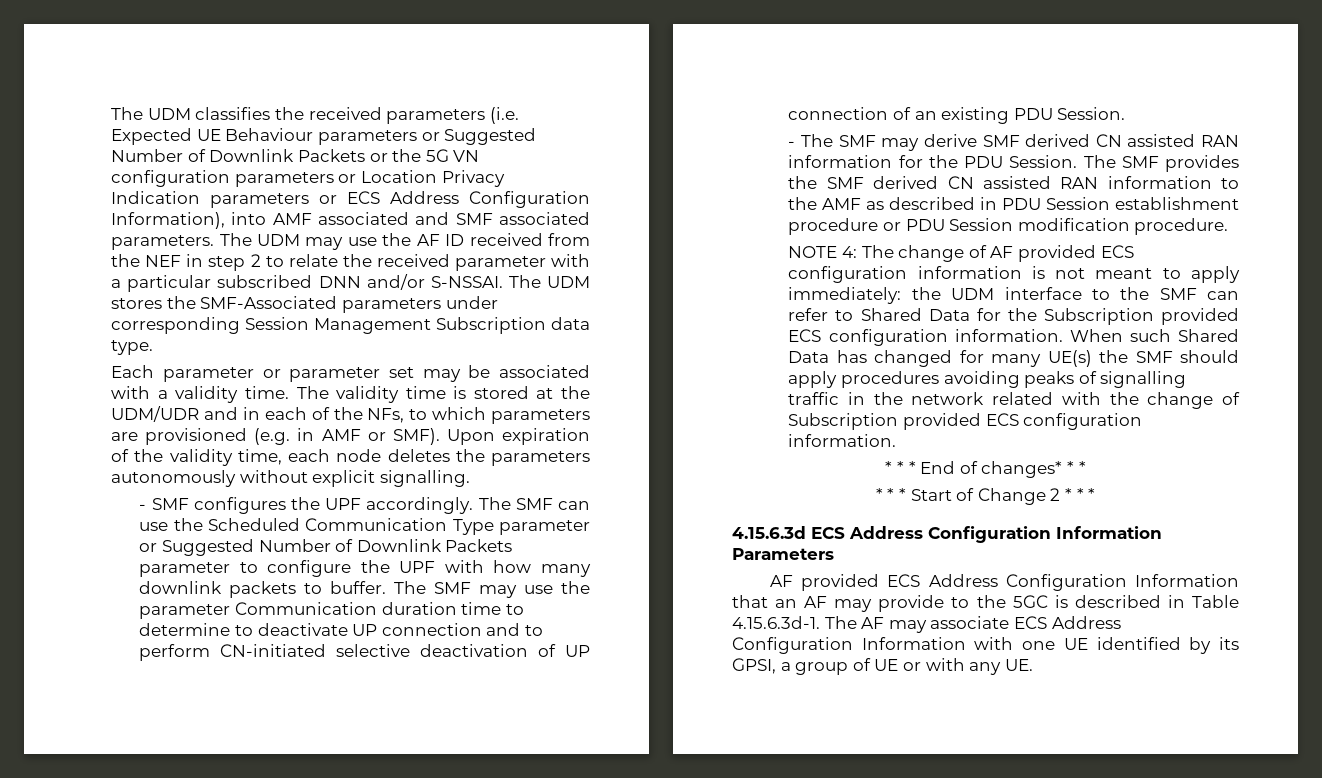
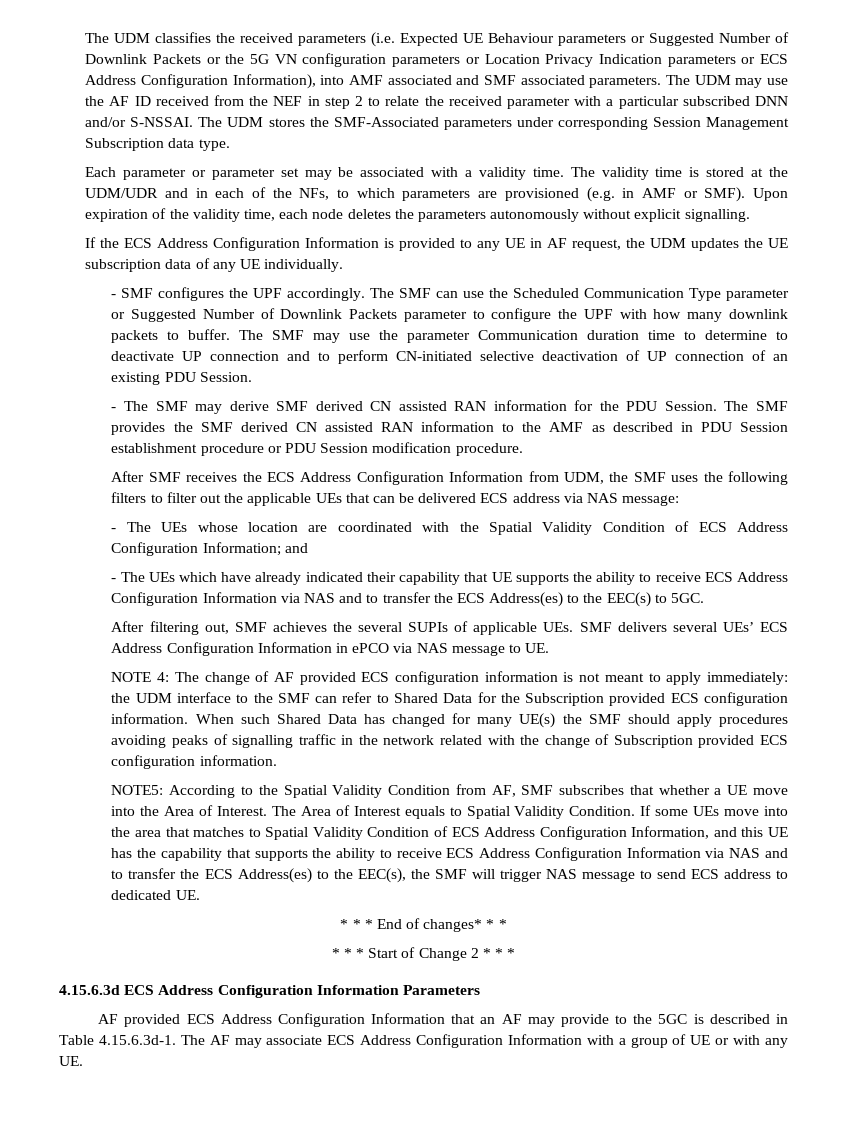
+ If the ECS Address Configuration Information is provided to any UE in AF request, the UDM updates the UE subscription data of any UE individually.
+ After SMF receives the ECS Address Configuration Information from UDM, the SMF uses the following filters to filter out the applicable UEs that can be delivered ECS address via NAS message:
+ - The UEs whose location are coordinated with the Spatial Validity Condition of ECS Address Configuration Information; and
+ - The UEs which have already indicated their capability that UE supports the ability to receive ECS Address Configuration Information via NAS and to transfer the ECS Address(es) to the EEC(s) to 5GC.
+ After filtering out, SMF achieves the several SUPIs of applicable UEs. SMF delivers several UEs’ ECS Address Configuration Information in ePCO via NAS message to UE.
+ NOTE5: According to the Spatial Validity Condition from AF, SMF subscribes that whether a UE move into the Area of Interest. The Area of Interest equals to Spatial Validity Condition. If some UEs move into the area that matches to Spatial Validity Condition of ECS Address Configuration Information, and this UE has the capability that supports the ability to receive ECS Address Configuration Information via NAS and to transfer the ECS Address(es) to the EEC(s), the SMF will trigger NAS message to send ECS address to dedicated UE.
- AF provided ECS Address Configuration Information that an AF may provide to the 5GC is described in Table 4.15.6.3d-1. The AF may associate ECS Address Configuration Information with one UE identified by its GPSI, a group of UE or with any UE.
+ AF provided ECS Address Configuration Information that an AF may provide to the 5GC is described in Table 4.15.6.3d-1. The AF may associate ECS Address Configuration Information with a group of UE or with any UE.

